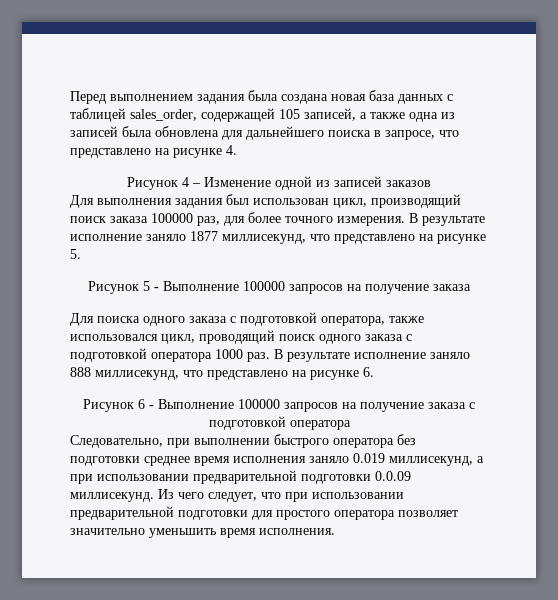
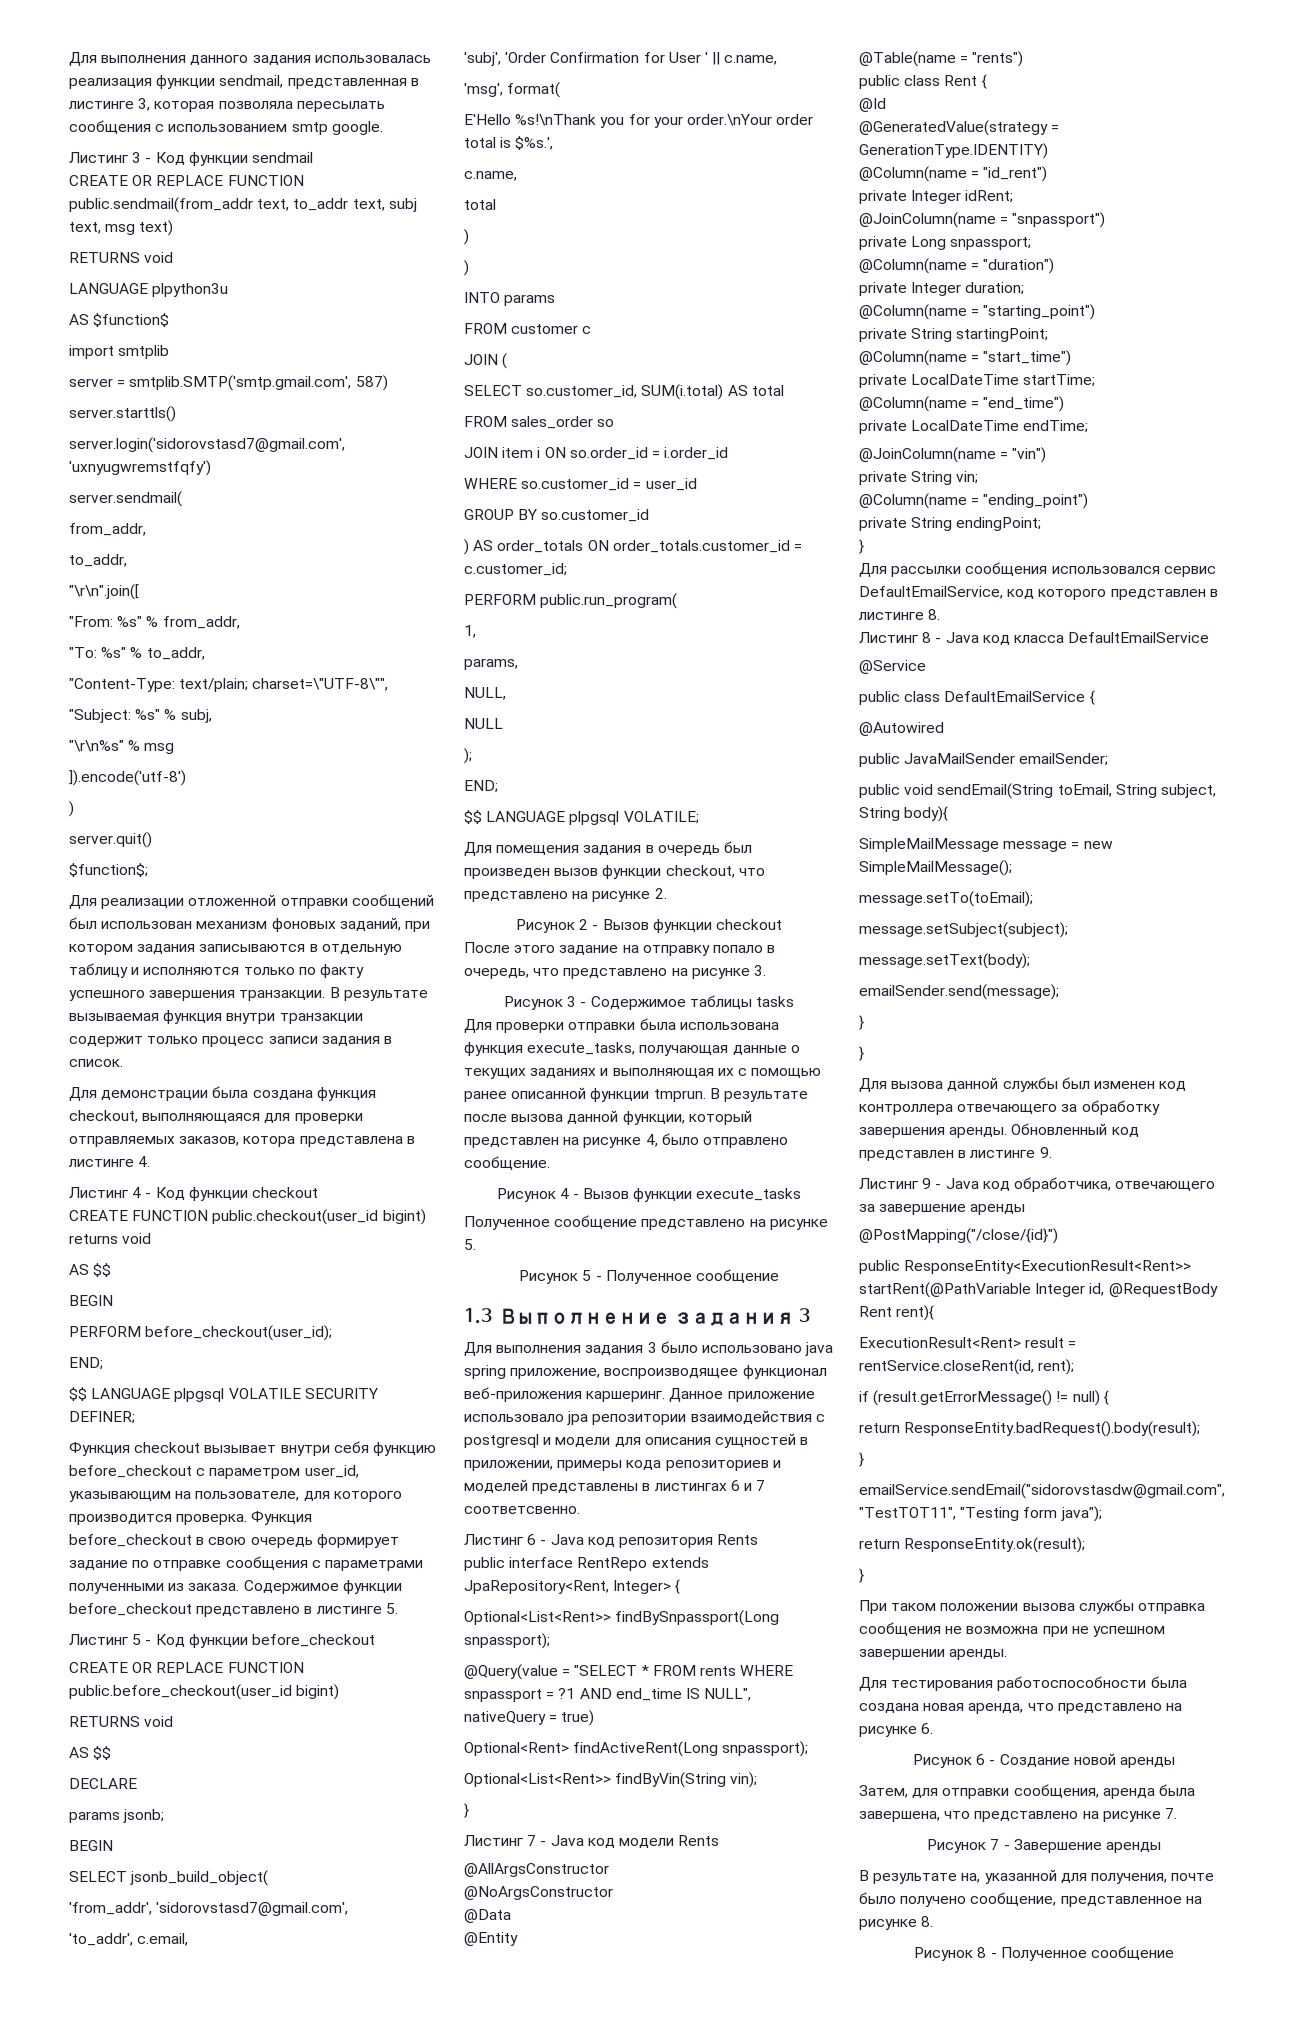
- Перед выполнением задания была создана новая база данных с таблицей sales_order, содержащей 105 записей, а также одна из записей была обновлена для дальнейшего поиска в запросе, что представлено на рисунке 4.
- Рисунок 4 – Изменение одной из записей заказов
- Для выполнения задания был использован цикл, производящий поиск заказа 100000 раз, для более точного измерения. В результате исполнение заняло 1877 миллисекунд, что представлено на рисунке 5.
+ Для выполнения данного задания использовалась реализация функции sendmail, представленная в листинге 3, которая позволяла пересылать сообщения с использованием smtp google.
+ Листинг 3 - Код функции sendmail
+ CREATE OR REPLACE FUNCTION public.sendmail(from_addr text, to_addr text, subj text, msg text)
+ RETURNS void
+ LANGUAGE plpython3u
+ AS $function$
+ import smtplib
+ server = smtplib.SMTP('smtp.gmail.com', 587)
+ server.starttls()
+ server.login('sidorovstasd7@gmail.com', 'uxnyugwremstfqfy')
+ server.sendmail(
+ from_addr,
+ to_addr,
+ "\r\n".join([
+ "From: %s" % from_addr,
+ "To: %s" % to_addr,
+ "Content-Type: text/plain; charset=\"UTF-8\"",
+ "Subject: %s" % subj,
+ "\r\n%s" % msg
+ ]).encode('utf-8')
+ )
+ server.quit()
+ $function$;
+ Для реализации отложенной отправки сообщений был использован механизм фоновых заданий, при котором задания записываются в отдельную таблицу и исполняются только по факту успешного завершения транзакции. В результате вызываемая функция внутри транзакции содержит только процесс записи задания в список.
+ Для демонстрации была создана функция checkout, выполняющаяся для проверки отправляемых заказов, котора представлена в листинге 4.
+ Листинг 4 - Код функции checkout
+ CREATE FUNCTION public.checkout(user_id bigint) returns void
+ AS $$
+ BEGIN
+ PERFORM before_checkout(user_id);
+ END;
+ $$ LANGUAGE plpgsql VOLATILE SECURITY DEFINER;
+ Функция checkout вызывает внутри себя функцию before_checkout с параметром user_id, указывающим на пользователе, для которого производится проверка. Функция before_checkout в свою очередь формирует задание по отправке сообщения с параметрами полученными из заказа. Содержимое функции before_checkout представлено в листинге 5.
+ Листинг 5 - Код функции before_checkout
+ CREATE OR REPLACE FUNCTION public.before_checkout(user_id bigint)
+ RETURNS void
+ AS $$
+ DECLARE
+ params jsonb;
+ BEGIN
+ SELECT jsonb_build_object(
+ 'from_addr', 'sidorovstasd7@gmail.com',
+ 'to_addr', c.email,
+ 'subj', 'Order Confirmation for User ' || c.name,
+ 'msg', format(
+ E'Hello %s!\nThank you for your order.\nYour order total is $%s.',
+ c.name,
+ total
+ )
+ )
+ INTO params
+ FROM customer c
+ JOIN (
+ SELECT so.customer_id, SUM(i.total) AS total
+ FROM sales_order so
+ JOIN item i ON so.order_id = i.order_id
+ WHERE so.customer_id = user_id
+ GROUP BY so.customer_id
+ ) AS order_totals ON order_totals.customer_id = c.customer_id;
+ PERFORM public.run_program(
+ 1,
+ params,
+ NULL,
+ NULL
+ );
+ END;
+ $$ LANGUAGE plpgsql VOLATILE;
+ Для помещения задания в очередь был произведен вызов функции checkout, что представлено на рисунке 2.
+ Рисунок 2 - Вызов функции checkout
+ После этого задание на отправку попало в очередь, что представлено на рисунке 3.
+ Рисунок 3 - Содержимое таблицы tasks
+ Для проверки отправки была использована функция execute_tasks, получающая данные о текущих заданиях и выполняющая их с помощью ранее описанной функции tmprun. В результате после вызова данной функции, который представлен на рисунке 4, было отправлено сообщение.
+ Рисунок 4 - Вызов функции execute_tasks
+ Полученное сообщение представлено на рисунке 5.
- Рисунок 5 - Выполнение 100000 запросов на получение заказа
- Для поиска одного заказа с подготовкой оператора, также использовался цикл, проводящий поиск одного заказа с подготовкой оператора 1000 раз. В результате исполнение заняло 888 миллисекунд, что представлено на рисунке 6.
+ Рисунок 5 - Полученное сообщение
+ 1.3 Выполнение задания 3
+ Для выполнения задания 3 было использовано java spring приложение, воспроизводящее функционал веб-приложения каршеринг. Данное приложение использовало jpa репозитории взаимодействия с postgresql и модели для описания сущностей в приложении, примеры кода репозиториев и моделей представлены в листингах 6 и 7 соответсвенно.
+ Листинг 6 - Java код репозитория Rents
+ public interface RentRepo extends JpaRepository<Rent, Integer> {
+ Optional<List<Rent>> findBySnpassport(Long snpassport);
+ @Query(value = "SELECT * FROM rents WHERE snpassport = ?1 AND end_time IS NULL", nativeQuery = true)
+ Optional<Rent> findActiveRent(Long snpassport);
+ Optional<List<Rent>> findByVin(String vin);
+ }
+ Листинг 7 - Java код модели Rents
+ @AllArgsConstructor
+ @NoArgsConstructor
+ @Data
+ @Entity
+ @Table(name = "rents")
+ public class Rent {
+ @Id
+ @GeneratedValue(strategy = GenerationType.IDENTITY)
+ @Column(name = "id_rent")
+ private Integer idRent;
+ @JoinColumn(name = "snpassport")
+ private Long snpassport;
+ @Column(name = "duration")
+ private Integer duration;
+ @Column(name = "starting_point")
+ private String startingPoint;
+ @Column(name = "start_time")
+ private LocalDateTime startTime;
+ @Column(name = "end_time")
+ private LocalDateTime endTime;
+ @JoinColumn(name = "vin")
+ private String vin;
+ @Column(name = "ending_point")
+ private String endingPoint;
+ }
+ Для рассылки сообщения использовался сервис DefaultEmailService, код которого представлен в листинге 8.
+ Листинг 8 - Java код класса DefaultEmailService
+ @Service
+ public class DefaultEmailService {
+ @Autowired
+ public JavaMailSender emailSender;
+ public void sendEmail(String toEmail, String subject, String body){
+ SimpleMailMessage message = new SimpleMailMessage();
+ message.setTo(toEmail);
+ message.setSubject(subject);
+ message.setText(body);
+ emailSender.send(message);
+ }
+ }
+ Для вызова данной службы был изменен код контроллера отвечающего за обработку завершения аренды. Обновленный код представлен в листинге 9.
+ Листинг 9 - Java код обработчика, отвечающего за завершение аренды
+ @PostMapping("/close/{id}")
+ public ResponseEntity<ExecutionResult<Rent>> startRent(@PathVariable Integer id, @RequestBody Rent rent){
+ ExecutionResult<Rent> result = rentService.closeRent(id, rent);
+ if (result.getErrorMessage() != null) {
+ return ResponseEntity.badRequest().body(result);
+ }
+ emailService.sendEmail("sidorovstasdw@gmail.com", "TestTOT11", "Testing form java");
+ return ResponseEntity.ok(result);
+ }
+ При таком положении вызова службы отправка сообщения не возможна при не успешном завершении аренды.
+ Для тестирования работоспособности была создана новая аренда, что представлено на рисунке 6.
- Рисунок 6 - Выполнение 100000 запросов на получение заказа с подготовкой оператора
- Следовательно, при выполнении быстрого оператора без подготовки среднее время исполнения заняло 0.019 миллисекунд, а при использовании предварительной подготовки 0.0.09 миллисекунд. Из чего следует, что при использовании предварительной подготовки для простого оператора позволяет значительно уменьшить время исполнения.
+ Рисунок 6 - Создание новой аренды
+ Затем, для отправки сообщения, аренда была завершена, что представлено на рисунке 7.
+ Рисунок 7 - Завершение аренды
+ В результате на, указанной для получения, почте было получено сообщение, представленное на рисунке 8.
+ Рисунок 8 - Полученное сообщение

